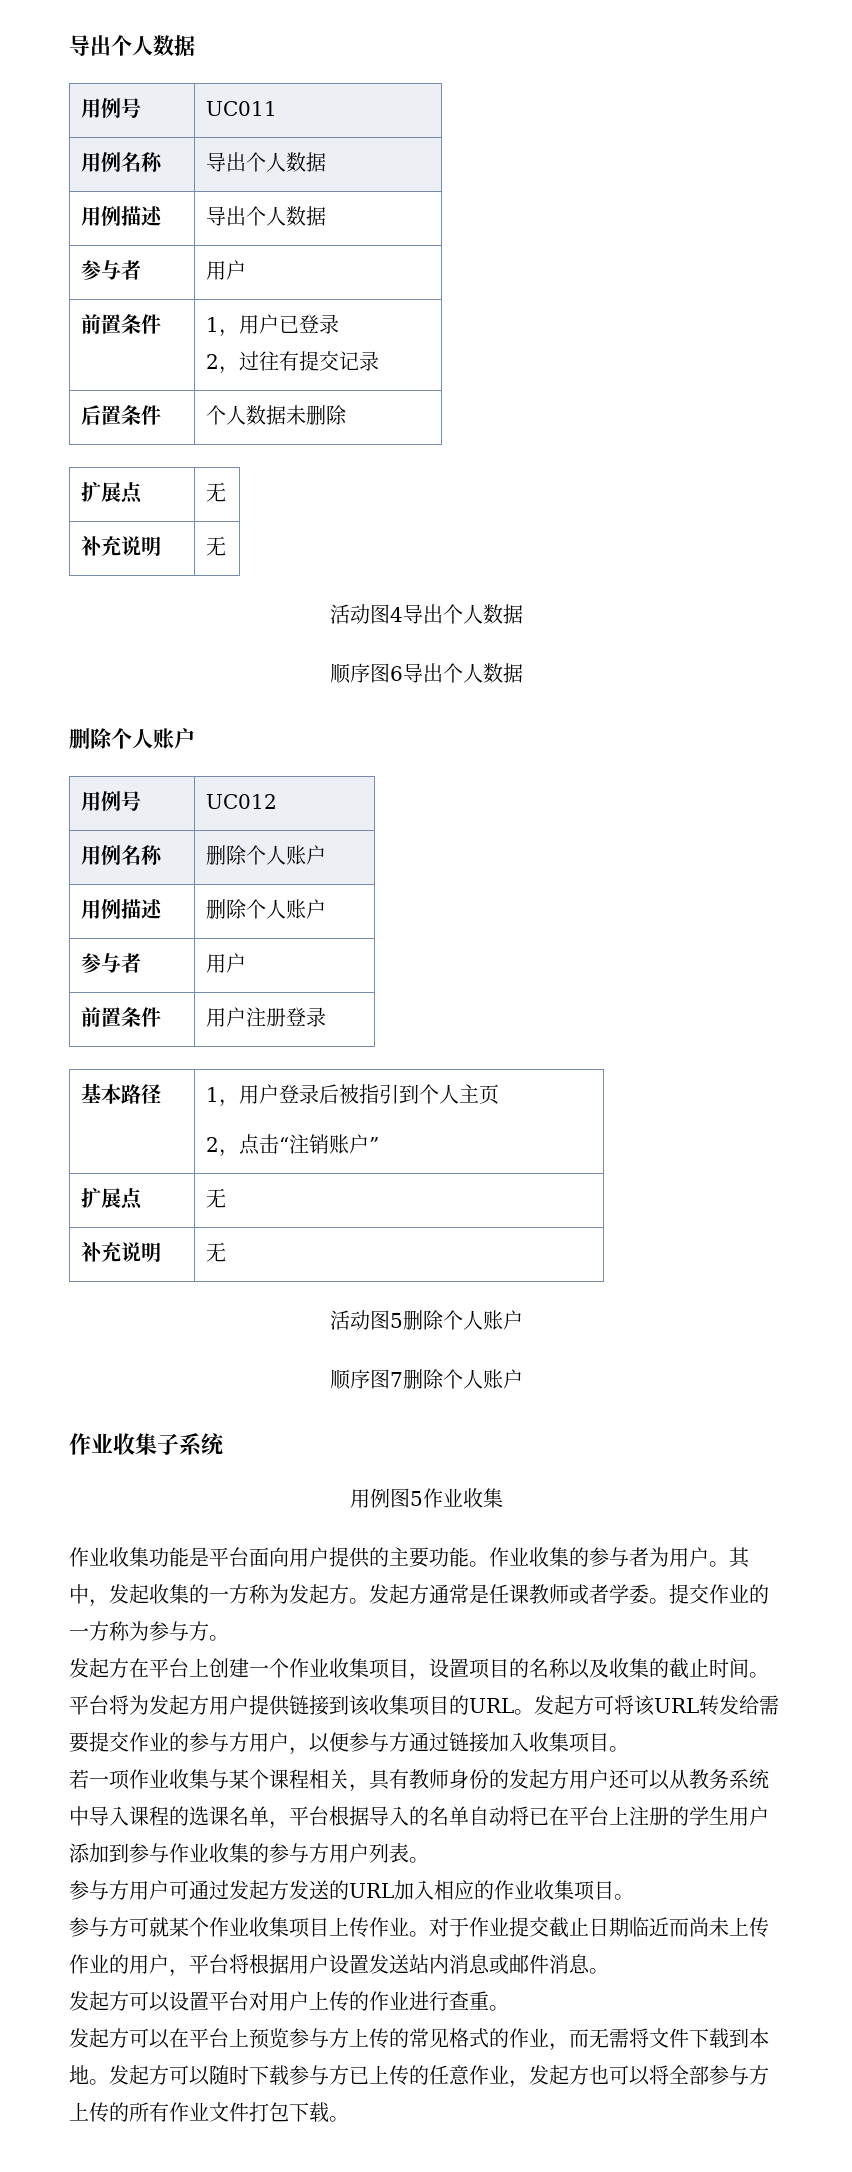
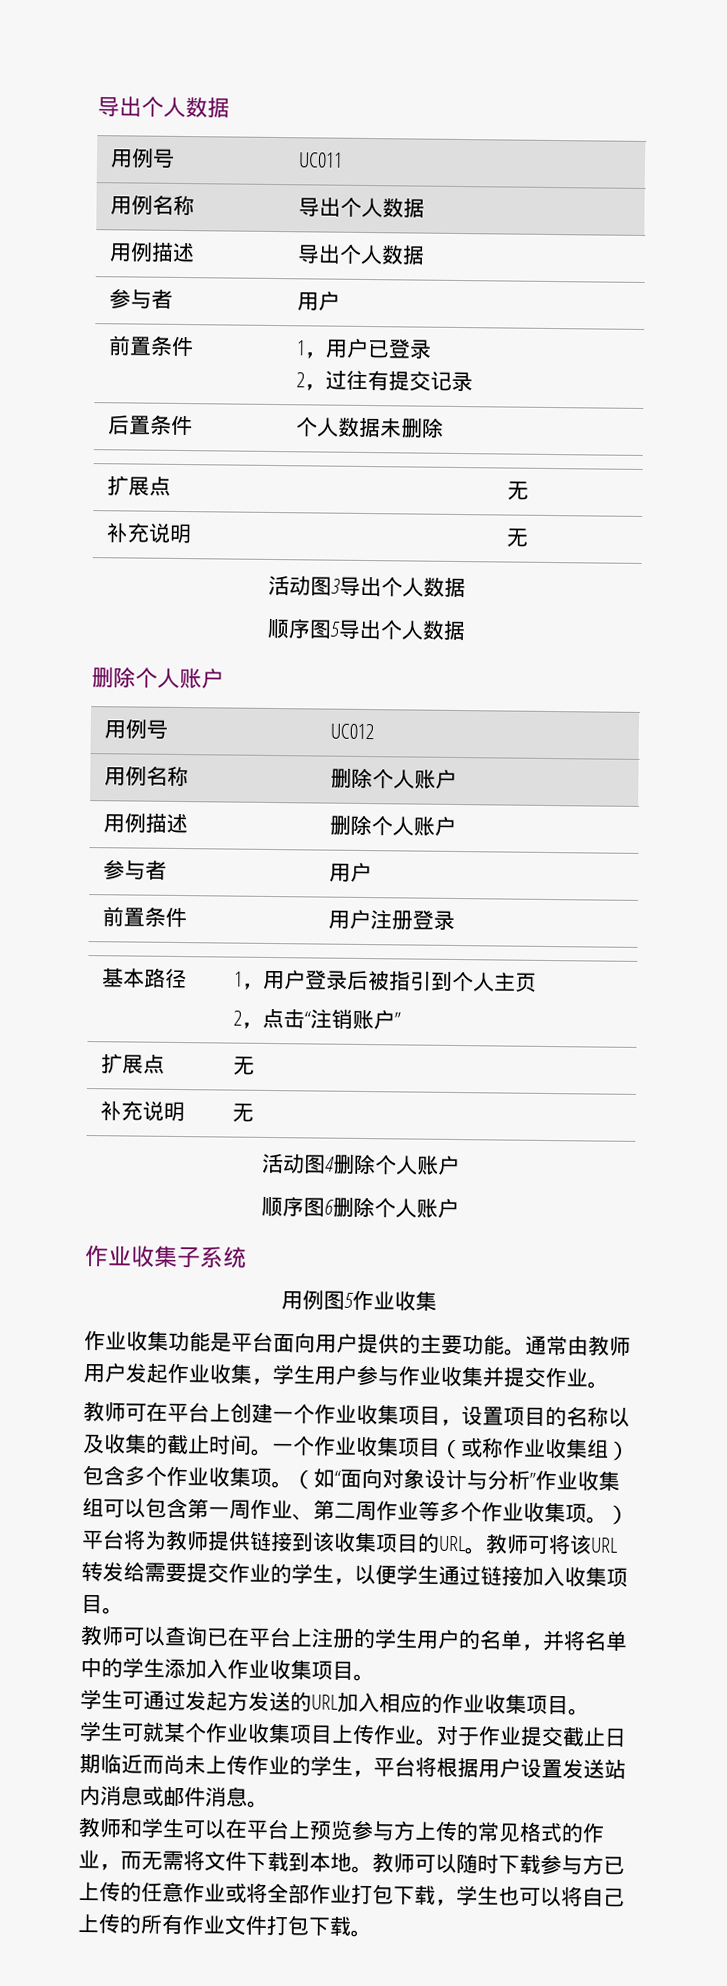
- 活动图4导出个人数据
+ 活动图3导出个人数据
- 顺序图6导出个人数据
+ 顺序图5导出个人数据
- 活动图5删除个人账户
+ 活动图4删除个人账户
- 顺序图7删除个人账户
+ 顺序图6删除个人账户
- 作业收集的参与者为用户。其中，发起收集的一方称为发起方。发起方通常是任课教师或者学委。提交作业的一方称为参与方。
- 发起方在平台上创建一个作业收集项目，设置项目的名称以及收集的截止时间。
+ 通常由教师用户发起作业收集，学生用户参与作业收集并提交作业。
+ 教师可在平台上创建一个作业收集项目，设置项目的名称以及收集的截止时间。
- 平台将为发起方用户提供链接到该收集项目的URL。
+ 一个作业收集项目（或称作业收集组）包含多个作业收集项。（如“面向对象设计与分析”作业收集组可以包含第一周作业、第二周作业等多个作业收集项。）平台将为教师提供链接到该收集项目的URL。
- 发起方可将该URL转发给需要提交作业的参与方用户，以便参与方通过链接加入收集项目。
+ 教师可将该URL转发给需要提交作业的学生，以便学生通过链接加入收集项目。
- 若一项作业收集与某个课程相关，具有教师身份的发起方用户还可以从教务系统中导入课程的选课名单，平台根据导入的名单自动将已在平台上注册的学生用户添加到参与作业收集的参与方用户列表。
- 参与方用户可通过发起方发送的URL加入相应的作业收集项目。
+ 教师可以查询已在平台上注册的学生用户的名单，并将名单中的学生添加入作业收集项目。
+ 学生可通过发起方发送的URL加入相应的作业收集项目。
- 参与方可就某个作业收集项目上传作业。
+ 学生可就某个作业收集项目上传作业。
- 对于作业提交截止日期临近而尚未上传作业的用户，平台将根据用户设置发送站内消息或邮件消息。
+ 对于作业提交截止日期临近而尚未上传作业的学生，平台将根据用户设置发送站内消息或邮件消息。
- 发起方可以设置平台对用户上传的作业进行查重。
- 发起方可以在平台上预览参与方上传的常见格式的作业，而无需将文件下载到本地。
+ 教师和学生可以在平台上预览参与方上传的常见格式的作业，而无需将文件下载到本地。
- 发起方可以随时下载参与方已上传的任意作业，发起方也可以将全部参与方上传的所有作业文件打包下载。
+ 教师可以随时下载参与方已上传的任意作业或将全部作业打包下载，学生也可以将自己上传的所有作业文件打包下载。

